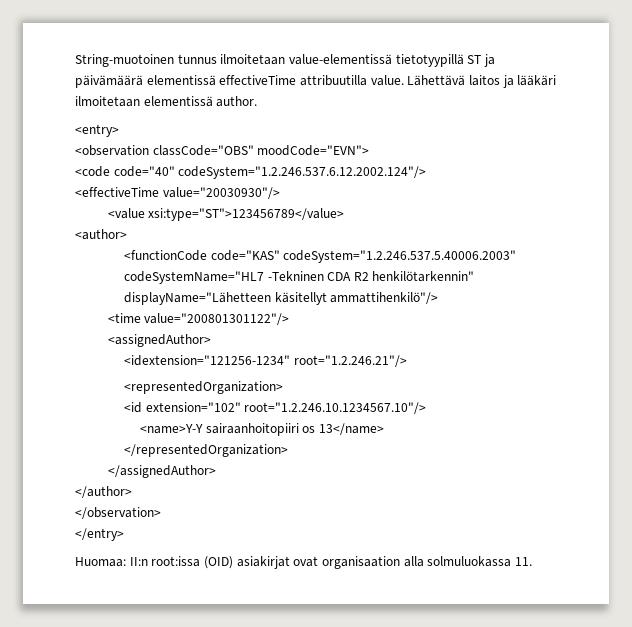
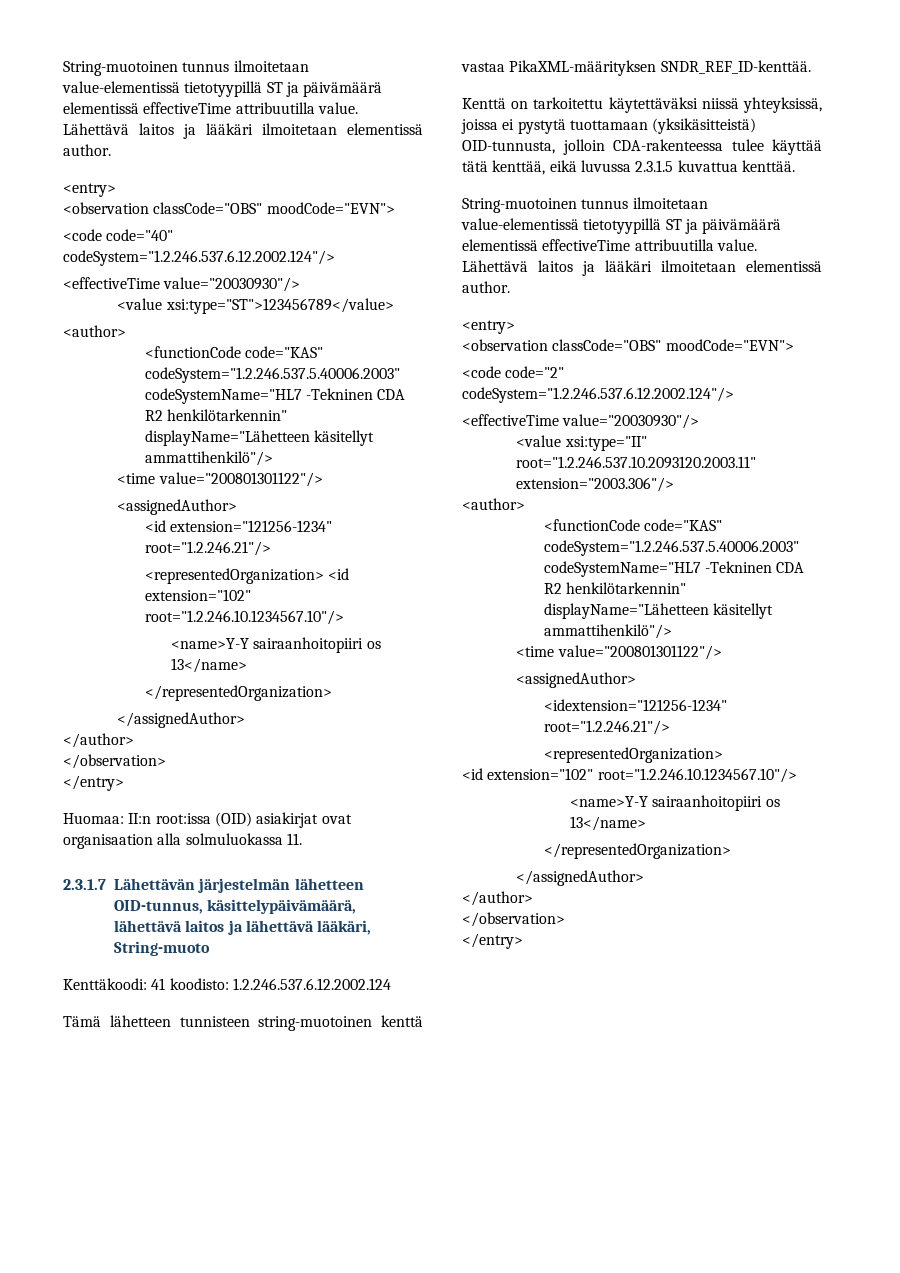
- <idextension="121256-1234" root="1.2.246.21"/>
- <representedOrganization>
- <id extension="102" root="1.2.246.10.1234567.10"/>
+ <id extension="121256-1234" root="1.2.246.21"/>
+ <representedOrganization> <id extension="102" root="1.2.246.10.1234567.10"/>
+ 2.3.1.7 Lähettävän järjestelmän lähetteen OID-tunnus, käsittelypäivämäärä, lähettävä laitos ja lähettävä lääkäri, String-muoto
+ Kenttäkoodi: 41 koodisto: 1.2.246.537.6.12.2002.124
+ Tämä lähetteen tunnisteen string-muotoinen kenttä vastaa PikaXML-määrityksen SNDR_REF_ID-kenttää.
+ Kenttä on tarkoitettu käytettäväksi niissä yhteyksissä, joissa ei pystytä tuottamaan (yksikäsitteistä) OID-tunnusta, jolloin CDA-rakenteessa tulee käyttää tätä kenttää, eikä luvussa 2.3.1.5 kuvattua kenttää.
+ String-muotoinen tunnus ilmoitetaan value-elementissä tietotyypillä ST ja päivämäärä elementissä effectiveTime attribuutilla value. Lähettävä laitos ja lääkäri ilmoitetaan elementissä author.
+ <entry>
+ <observation classCode="OBS" moodCode="EVN">
+ <code code="2" codeSystem="1.2.246.537.6.12.2002.124"/>
+ <effectiveTime value="20030930"/>
+ <value xsi:type="II" root="1.2.246.537.10.2093120.2003.11" extension="2003.306"/>
+ <author>
+ <functionCode code="KAS" codeSystem="1.2.246.537.5.40006.2003" codeSystemName="HL7 -Tekninen CDA R2 henkilötarkennin" displayName="Lähetteen käsitellyt ammattihenkilö"/>
+ <time value="200801301122"/>
+ <assignedAuthor>
+ <idextension="121256-1234" root="1.2.246.21"/>
+ <representedOrganization>
+ <id extension="102" root="1.2.246.10.1234567.10"/>
+ <name>Y-Y sairaanhoitopiiri os 13</name>
+ </representedOrganization>
+ </assignedAuthor>
+ </author>
+ </observation>
+ </entry>

